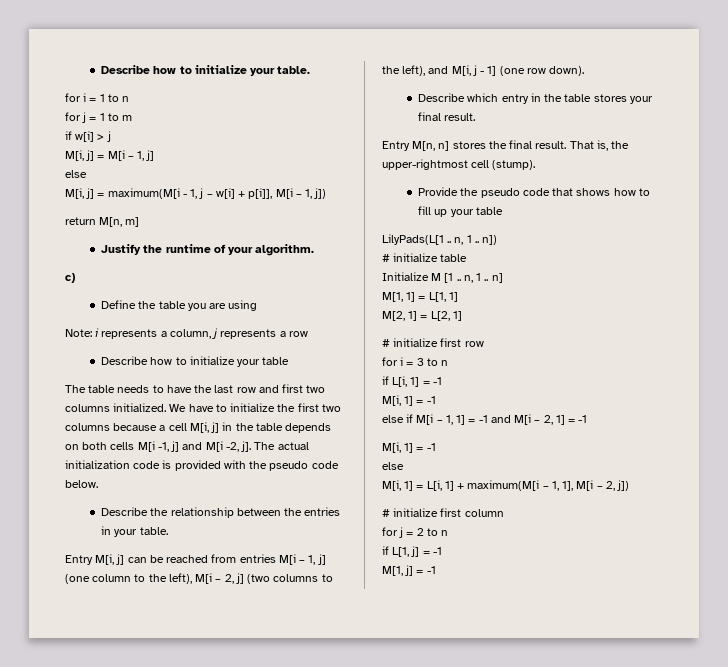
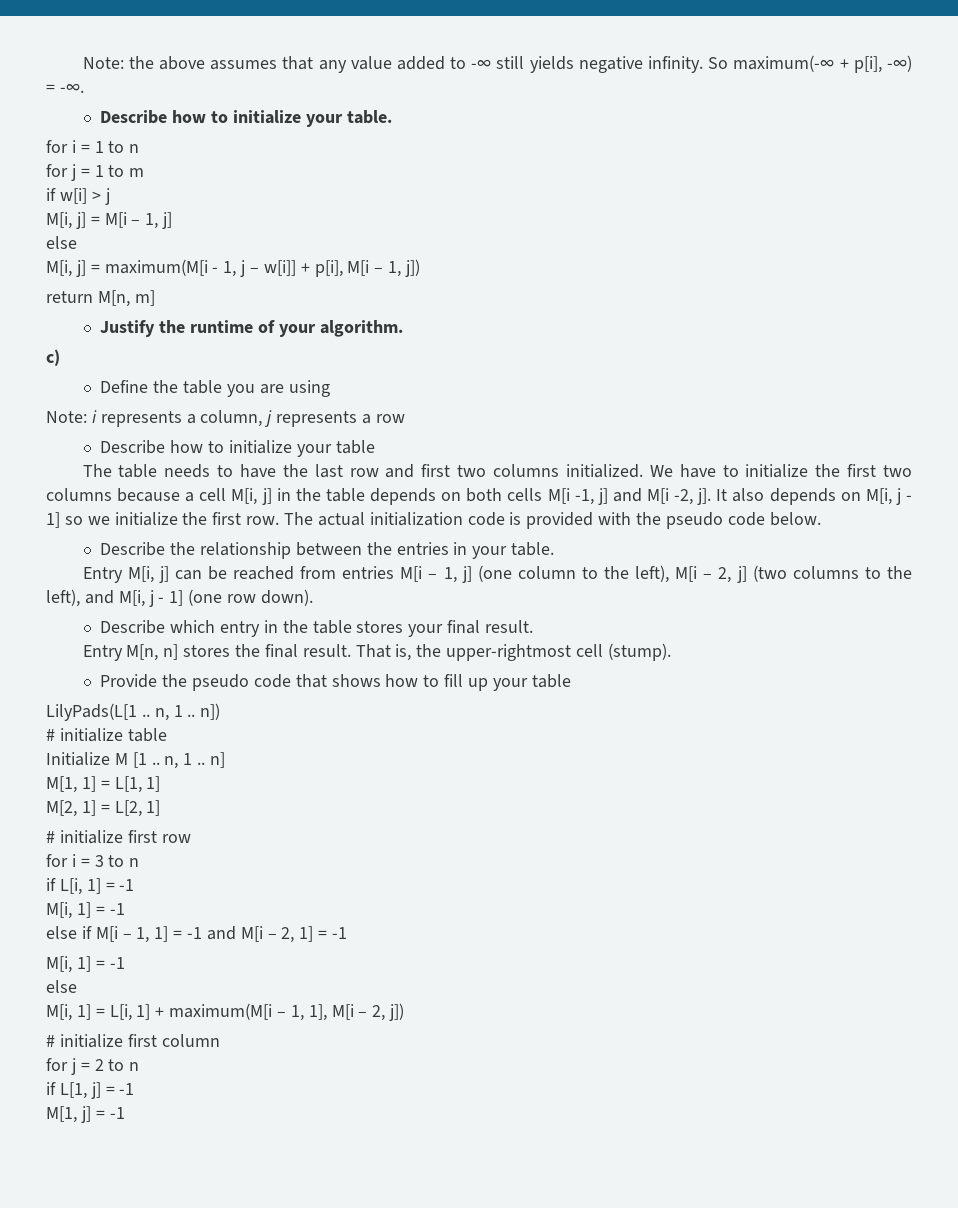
+ Note: the above assumes that any value added to -∞ still yields negative infinity. So maximum(-∞ + p[i], -∞) = -∞.
- M[i, j] = maximum(M[i - 1, j – w[i] + p[i]], M[i – 1, j])
+ M[i, j] = maximum(M[i - 1, j – w[i]] + p[i], M[i – 1, j])
+ It also depends on M[i, j - 1] so we initialize the first row.

